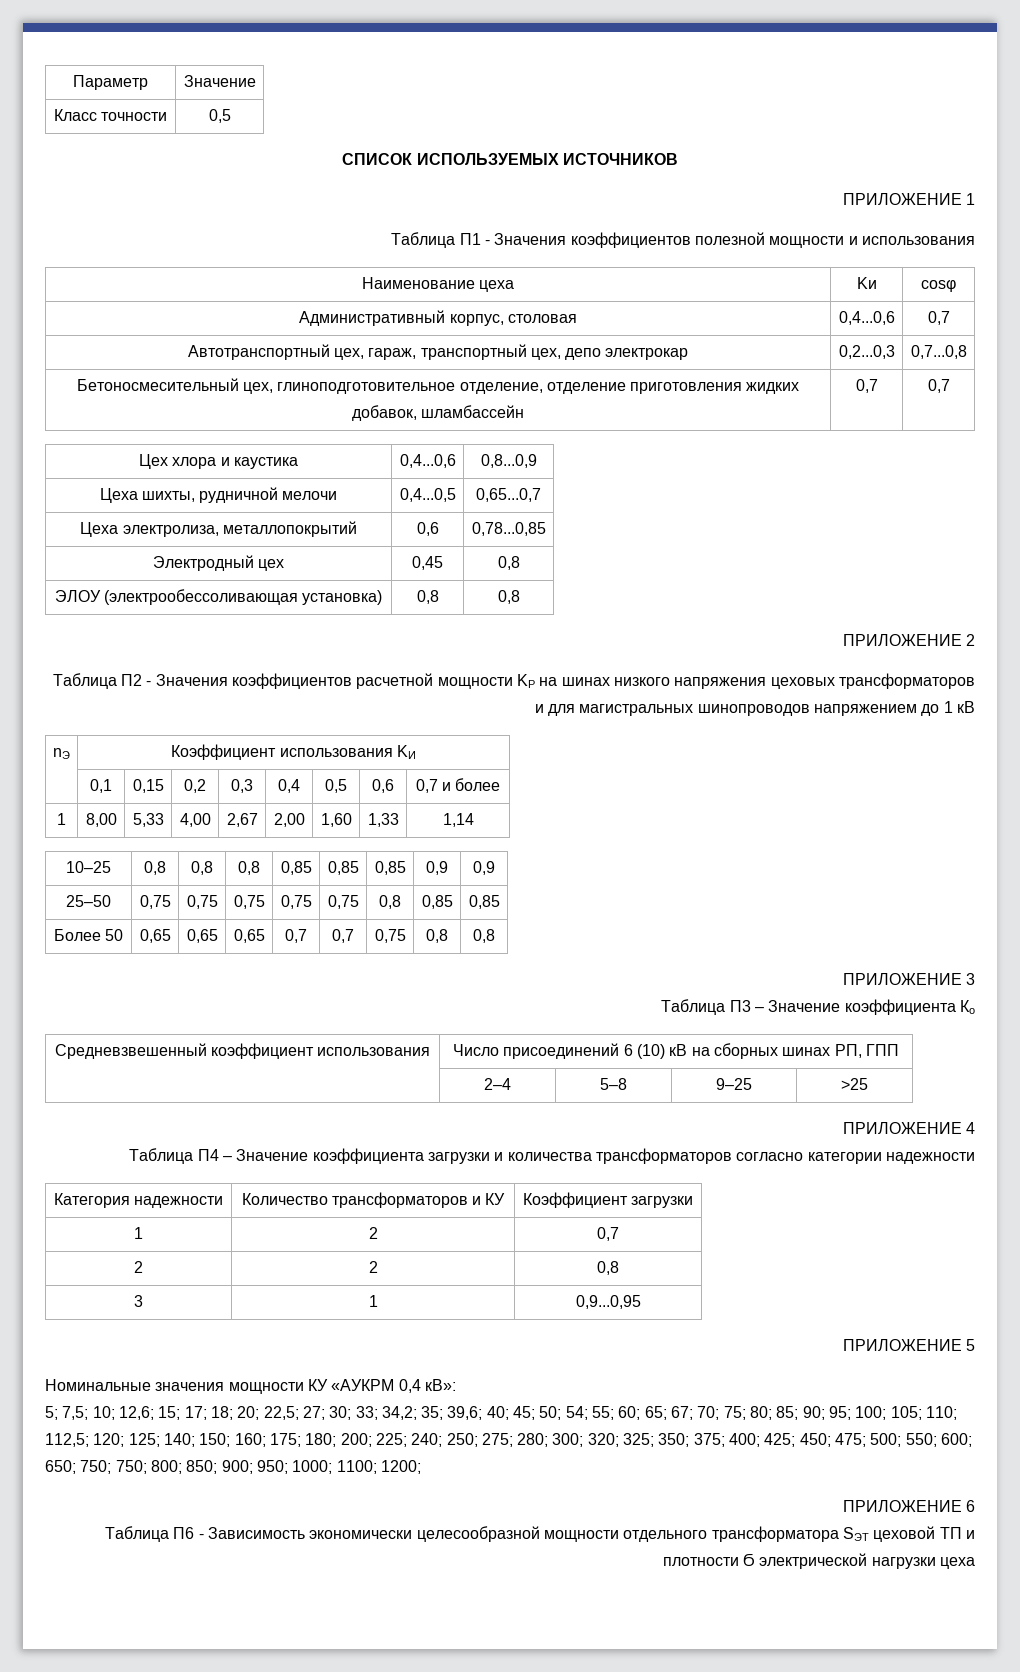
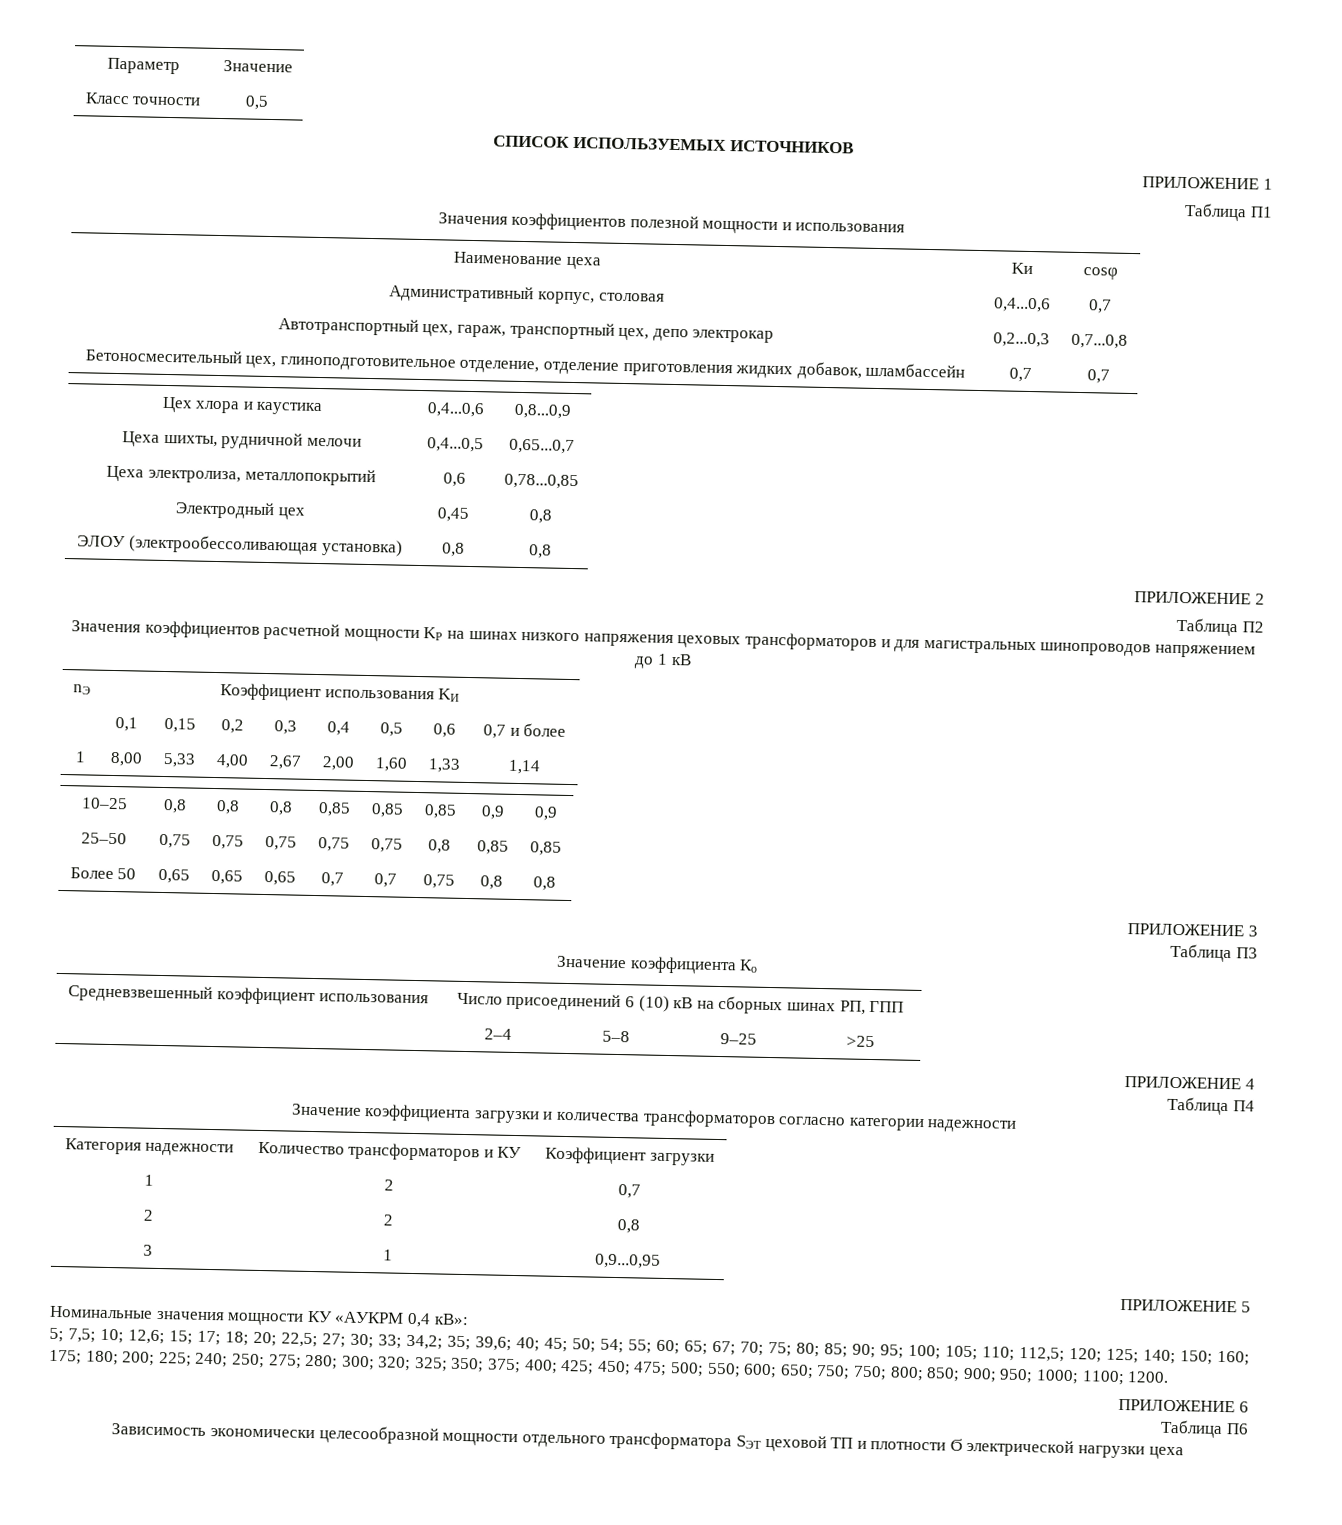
- Таблица П1 - Значения коэффициентов полезной мощности и использования
+ Таблица П1
+ Значения коэффициентов полезной мощности и использования
- Таблица П2 - Значения коэффициентов расчетной мощности KР на шинах низкого напряжения цеховых трансформаторов и для магистральных шинопроводов напряжением до 1 кВ
+ Таблица П2
+ Значения коэффициентов расчетной мощности KР на шинах низкого напряжения цеховых трансформаторов и для магистральных шинопроводов напряжением до 1 кВ
- Таблица П3 – Значение коэффициента Ко
+ Таблица П3
+ Значение коэффициента Ко
- Таблица П4 – Значение коэффициента загрузки и количества трансформаторов согласно категории надежности
+ Таблица П4
+ Значение коэффициента загрузки и количества трансформаторов согласно категории надежности
- 1200;
+ 1200.
- Таблица П6 - Зависимость экономически целесообразной мощности отдельного трансформатора SЭТ цеховой ТП и плотности Ϭ электрической нагрузки цеха
+ Таблица П6
+ Зависимость экономически целесообразной мощности отдельного трансформатора SЭТ цеховой ТП и плотности Ϭ электрической нагрузки цеха

